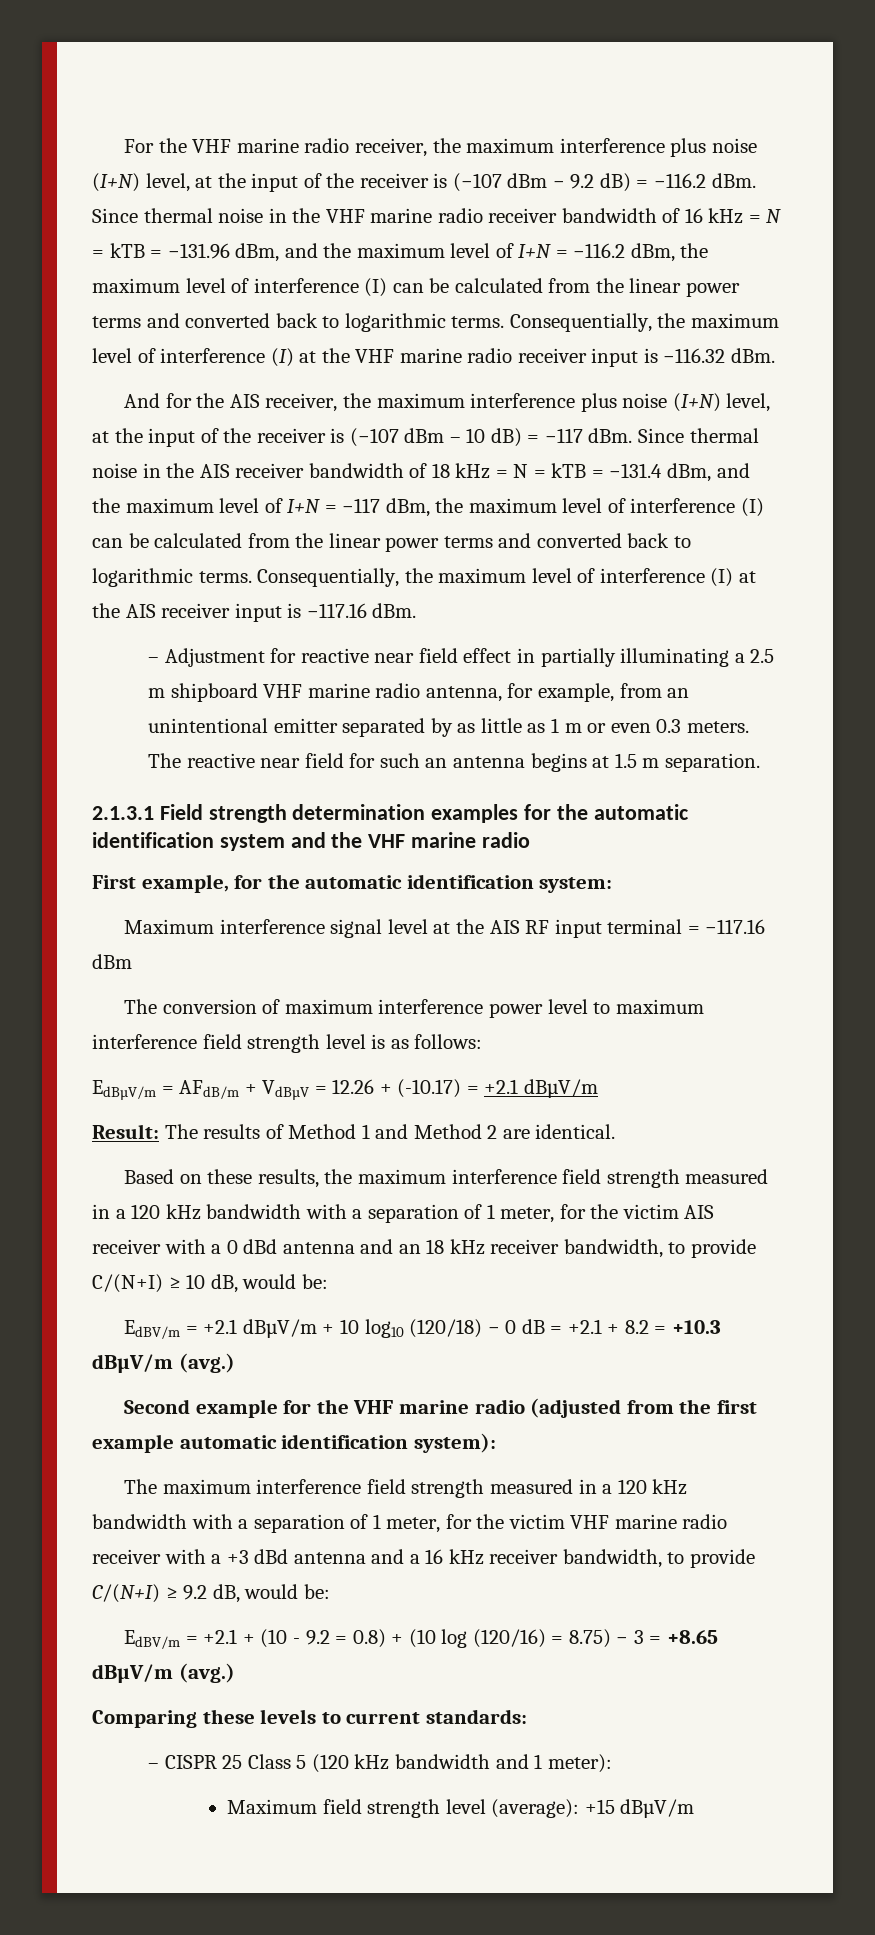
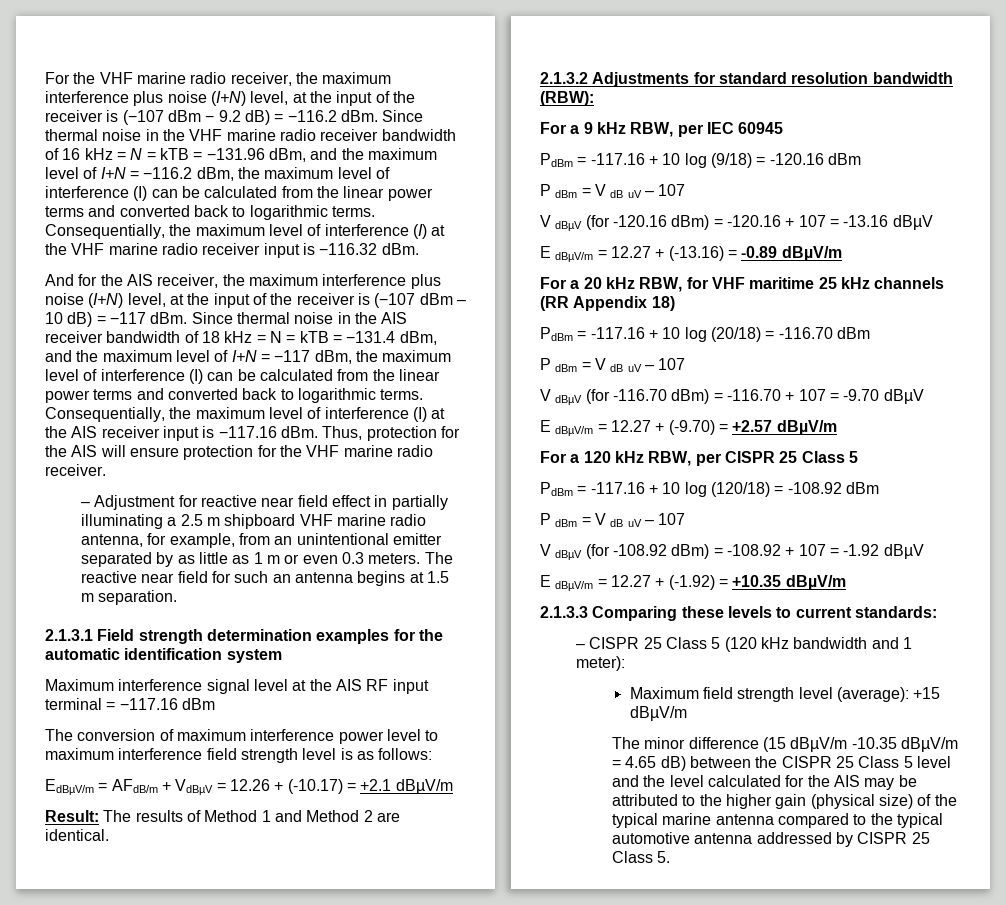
+ Thus, protection for the AIS will ensure protection for the VHF marine radio receiver.
- 2.1.3.1 Field strength determination examples for the automatic identification system and the VHF marine radio
- First example, for the automatic identification system:
+ 2.1.3.1 Field strength determination examples for the automatic identification system
- Based on these results, the maximum interference field strength measured in a 120 kHz bandwidth with a separation of 1 meter, for the victim AIS receiver with a 0 dBd antenna and an 18 kHz receiver bandwidth, to provide C/(N+I) ≥ 10 dB, would be:
- EdBV/m = +2.1 dBµV/m + 10 log10 (120/18) − 0 dB = +2.1 + 8.2 = +10.3 dBµV/m (avg.)
- Second example for the VHF marine radio (adjusted from the first example automatic identification system):
- The maximum interference field strength measured in a 120 kHz bandwidth with a separation of 1 meter, for the victim VHF marine radio receiver with a +3 dBd antenna and a 16 kHz receiver bandwidth, to provide C/(N+I) ≥ 9.2 dB, would be:
- EdBV/m = +2.1 + (10 - 9.2 = 0.8) + (10 log (120/16) = 8.75) − 3 = +8.65 dBµV/m (avg.)
- Comparing these levels to current standards:
+ 2.1.3.2 Adjustments for standard resolution bandwidth (RBW):
+ For a 9 kHz RBW, per IEC 60945
+ PdBm = -117.16 + 10 log (9/18) = -120.16 dBm
+ P dBm = V dB uV – 107
+ V dBµV (for -120.16 dBm) = -120.16 + 107 = -13.16 dBµV
+ E dBµV/m = 12.27 + (-13.16) = -0.89 dBµV/m
+ For a 20 kHz RBW, for VHF maritime 25 kHz channels (RR Appendix 18)
+ PdBm = -117.16 + 10 log (20/18) = -116.70 dBm
+ P dBm = V dB uV – 107
+ V dBµV (for -116.70 dBm) = -116.70 + 107 = -9.70 dBµV
+ E dBµV/m = 12.27 + (-9.70) = +2.57 dBµV/m
+ For a 120 kHz RBW, per CISPR 25 Class 5
+ PdBm = -117.16 + 10 log (120/18) = -108.92 dBm
+ P dBm = V dB uV – 107
+ V dBµV (for -108.92 dBm) = -108.92 + 107 = -1.92 dBµV
+ E dBµV/m = 12.27 + (-1.92) = +10.35 dBµV/m
+ 2.1.3.3 Comparing these levels to current standards:
+ The minor difference (15 dBµV/m -10.35 dBµV/m = 4.65 dB) between the CISPR 25 Class 5 level and the level calculated for the AIS may be attributed to the higher gain (physical size) of the typical marine antenna compared to the typical automotive antenna addressed by CISPR 25 Class 5.

